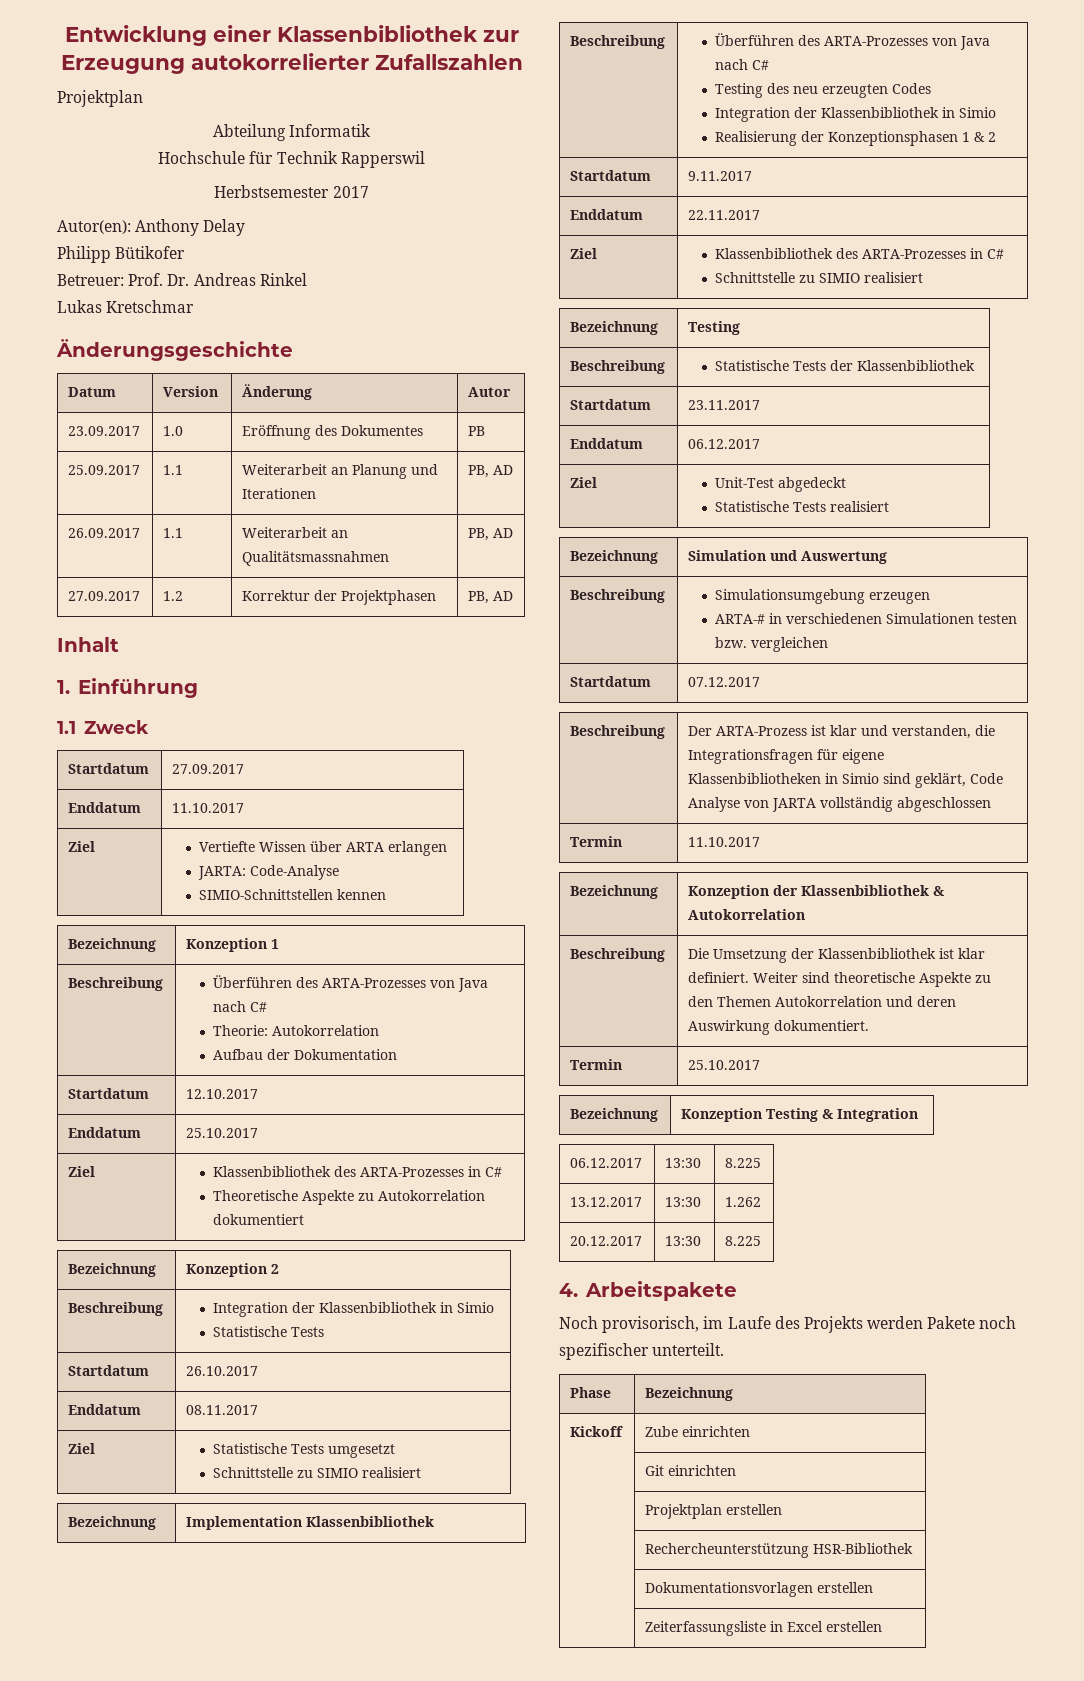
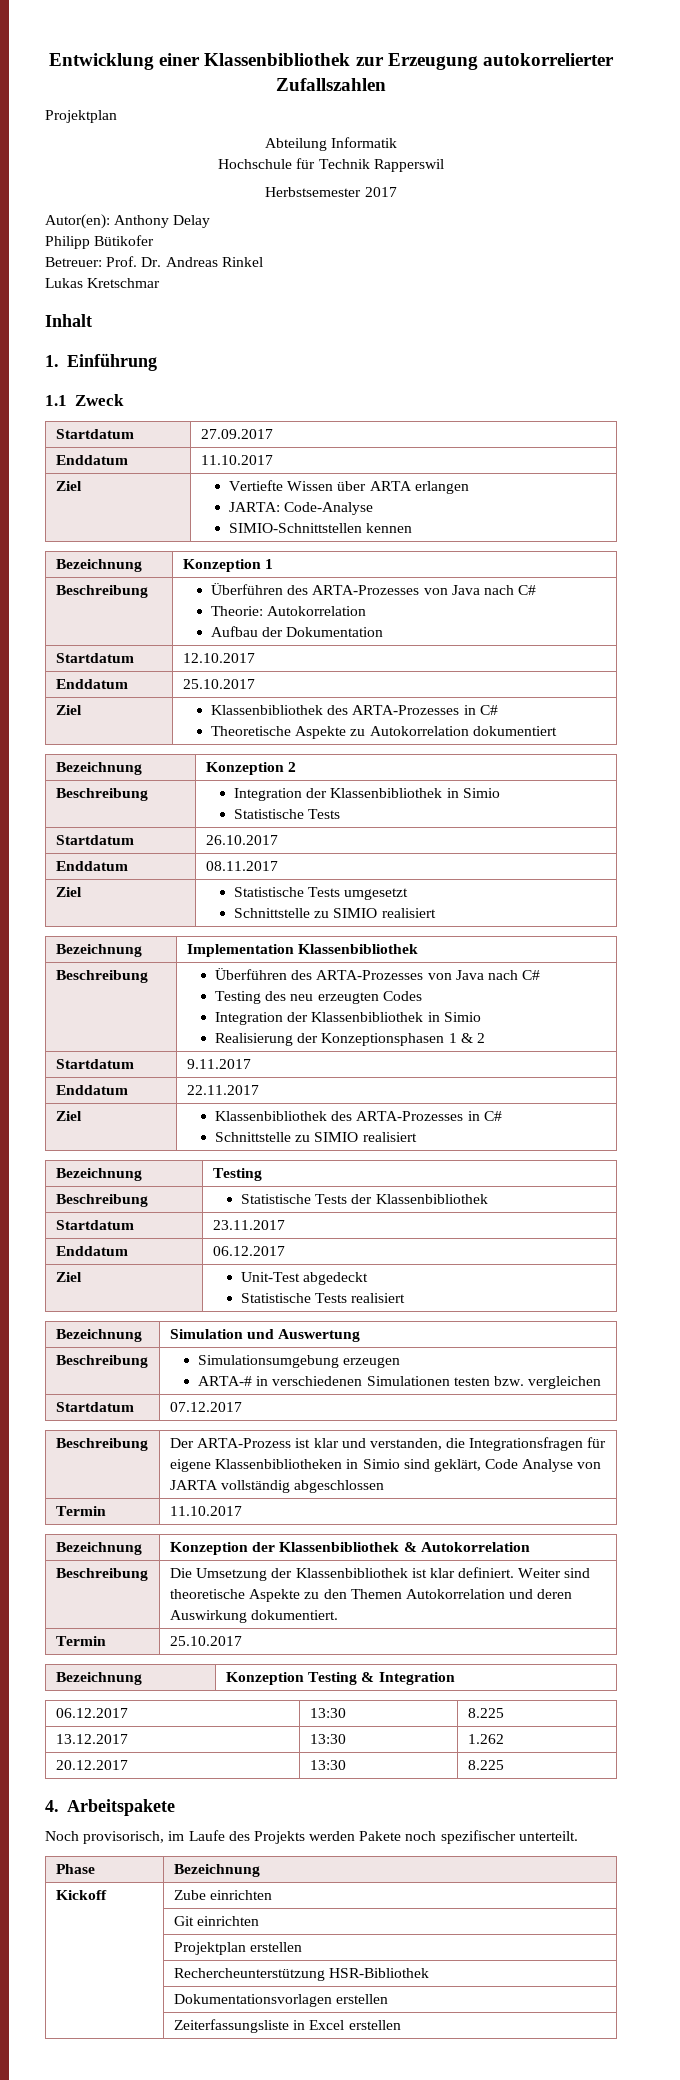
- Änderungsgeschichte
- Datum | Version | Änderung | Autor
- 23.09.2017 | 1.0 | Eröffnung des Dokumentes | PB
- 25.09.2017 | 1.1 | Weiterarbeit an Planung und Iterationen | PB, AD
- 26.09.2017 | 1.1 | Weiterarbeit an Qualitätsmassnahmen | PB, AD
- 27.09.2017 | 1.2 | Korrektur der Projektphasen | PB, AD

